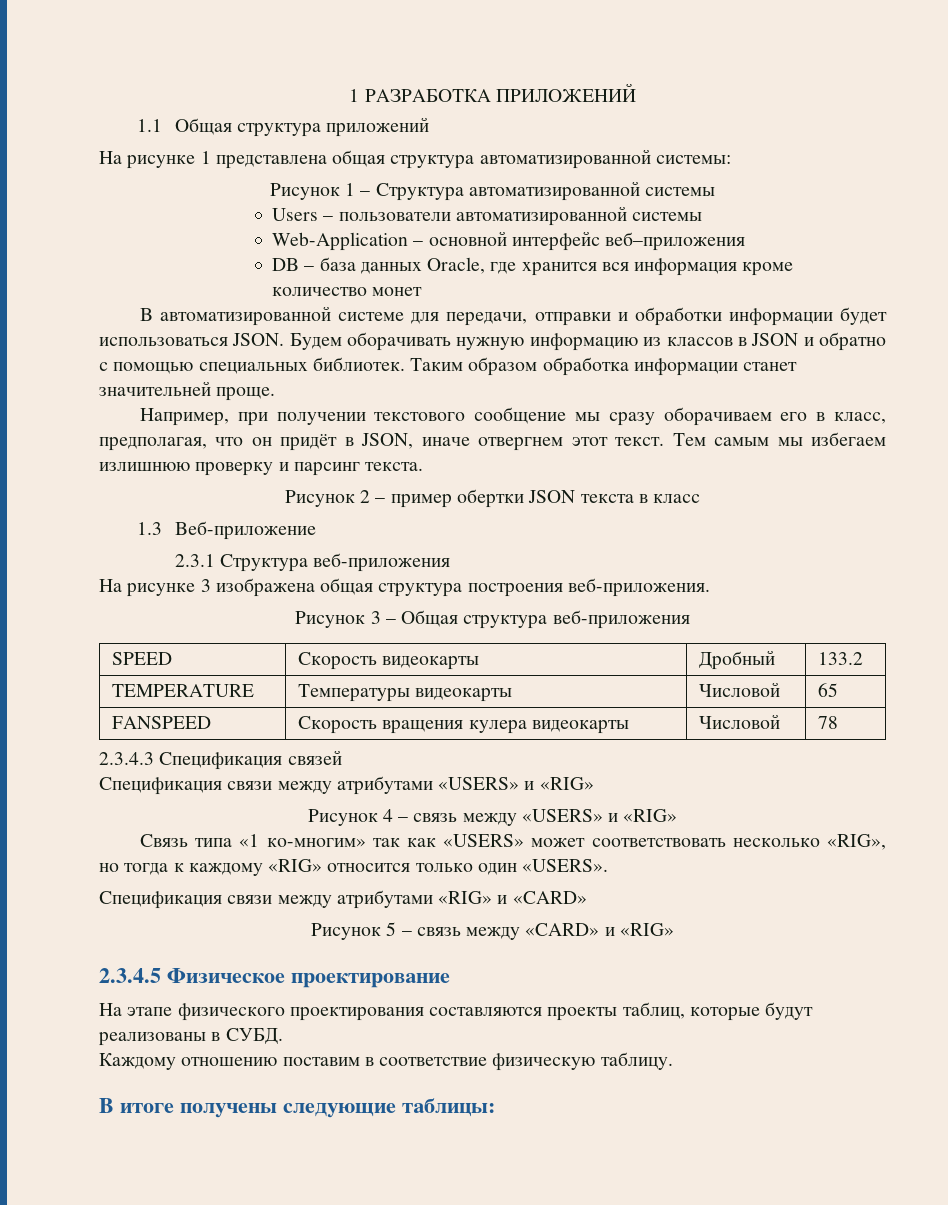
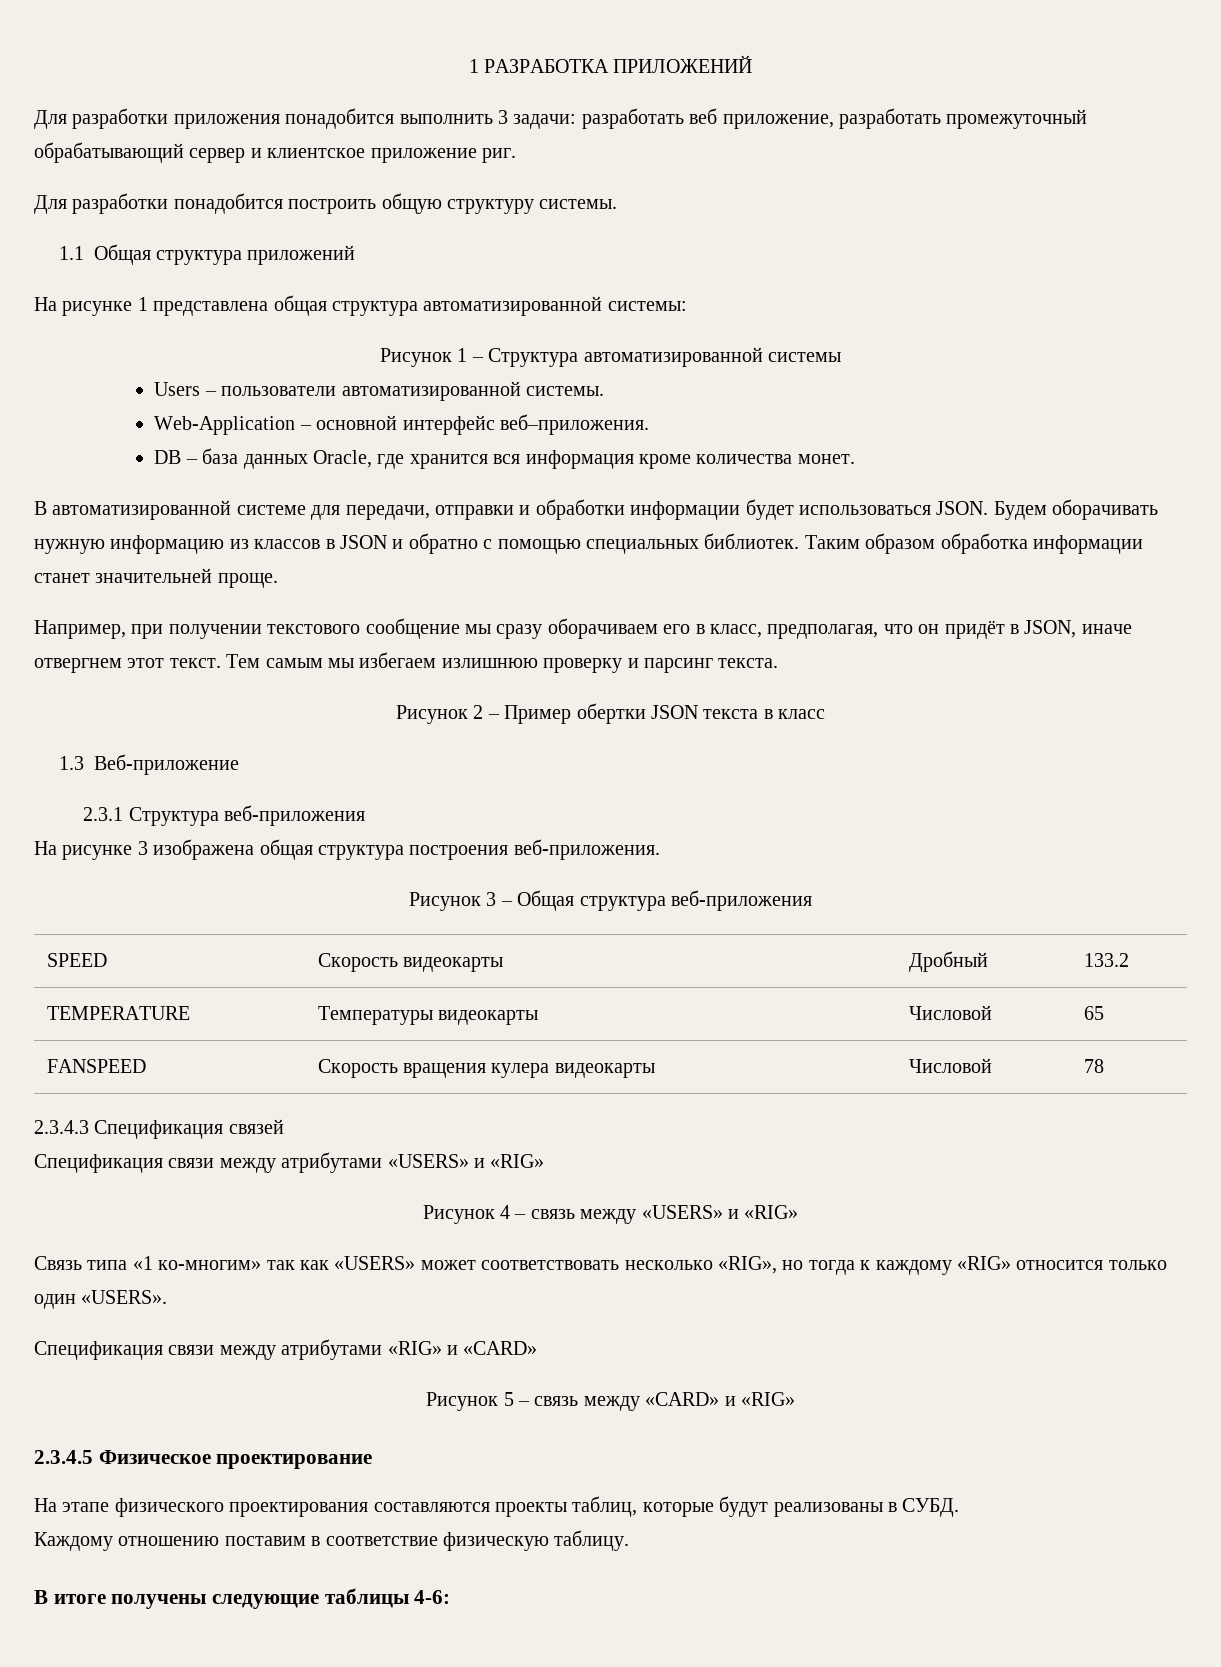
+ Для разработки приложения понадобится выполнить 3 задачи: разработать веб приложение, разработать промежуточный обрабатывающий сервер и клиентское приложение риг.
+ Для разработки понадобится построить общую структуру системы.
- Users – пользователи автоматизированной системы
+ Users – пользователи автоматизированной системы.
- Web-Application – основной интерфейс веб–приложения
+ Web-Application – основной интерфейс веб–приложения.
- DB – база данных Oracle, где хранится вся информация кроме количество монет
+ DB – база данных Oracle, где хранится вся информация кроме количества монет.
- Рисунок 2 – пример обертки JSON текста в класс
+ Рисунок 2 – Пример обертки JSON текста в класс
- В итоге получены следующие таблицы:
+ В итоге получены следующие таблицы 4-6:

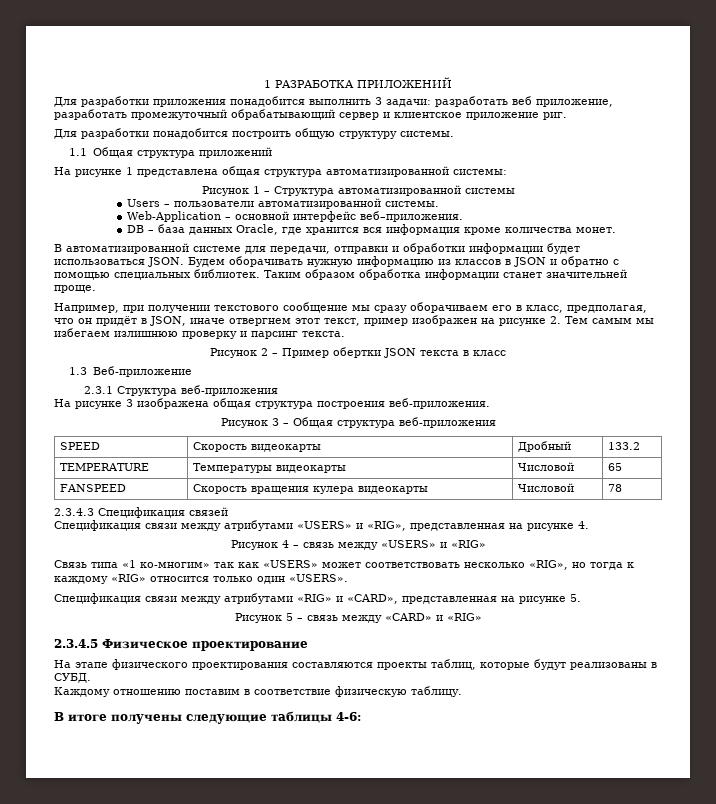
- Например, при получении текстового сообщение мы сразу оборачиваем его в класс, предполагая, что он придёт в JSON, иначе отвергнем этот текст. Тем самым мы избегаем излишнюю проверку и парсинг текста.
+ Например, при получении текстового сообщение мы сразу оборачиваем его в класс, предполагая, что он придёт в JSON, иначе отвергнем этот текст, пример изображен на рисунке 2. Тем самым мы избегаем излишнюю проверку и парсинг текста.
- Спецификация связи между атрибутами «USERS» и «RIG»
+ Спецификация связи между атрибутами «USERS» и «RIG», представленная на рисунке 4.
- Спецификация связи между атрибутами «RIG» и «CARD»
+ Спецификация связи между атрибутами «RIG» и «CARD», представленная на рисунке 5.

